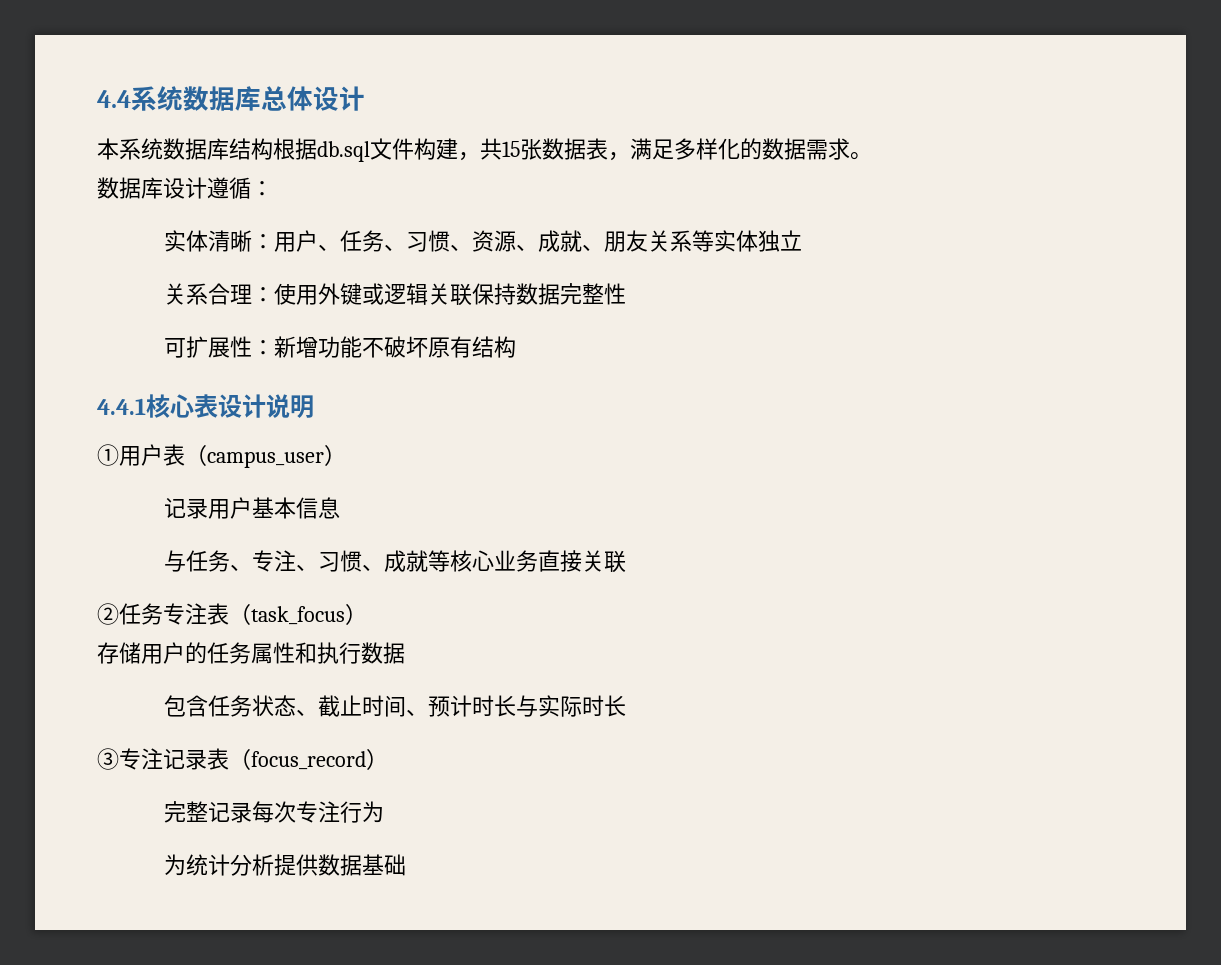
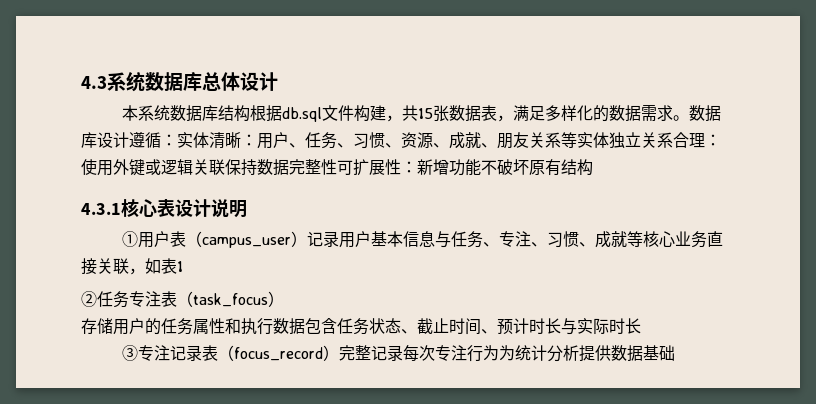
- 4.4系统数据库总体设计
+ 4.3系统数据库总体设计
- 本系统数据库结构根据db.sql文件构建，共15张数据表，满足多样化的数据需求。
- 数据库设计遵循：
- 实体清晰：用户、任务、习惯、资源、成就、朋友关系等实体独立
- 关系合理：使用外键或逻辑关联保持数据完整性
- 可扩展性：新增功能不破坏原有结构
+ 本系统数据库结构根据db.sql文件构建，共15张数据表，满足多样化的数据需求。数据库设计遵循：实体清晰：用户、任务、习惯、资源、成就、朋友关系等实体独立关系合理：使用外键或逻辑关联保持数据完整性可扩展性：新增功能不破坏原有结构
- 4.4.1核心表设计说明
+ 4.3.1核心表设计说明
- ①用户表（campus_user）
- 记录用户基本信息
- 与任务、专注、习惯、成就等核心业务直接关联
+ ①用户表（campus_user）记录用户基本信息与任务、专注、习惯、成就等核心业务直接关联，如表1
- 存储用户的任务属性和执行数据
- 包含任务状态、截止时间、预计时长与实际时长
+ 存储用户的任务属性和执行数据包含任务状态、截止时间、预计时长与实际时长
- ③专注记录表（focus_record）
- 完整记录每次专注行为
- 为统计分析提供数据基础
+ ③专注记录表（focus_record）完整记录每次专注行为为统计分析提供数据基础

